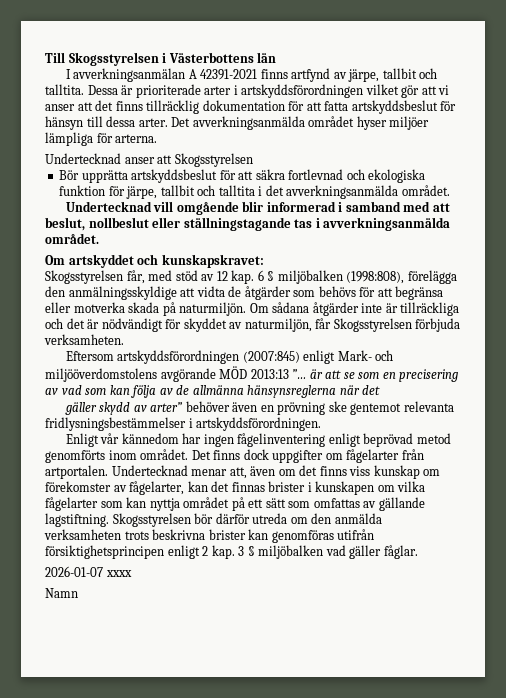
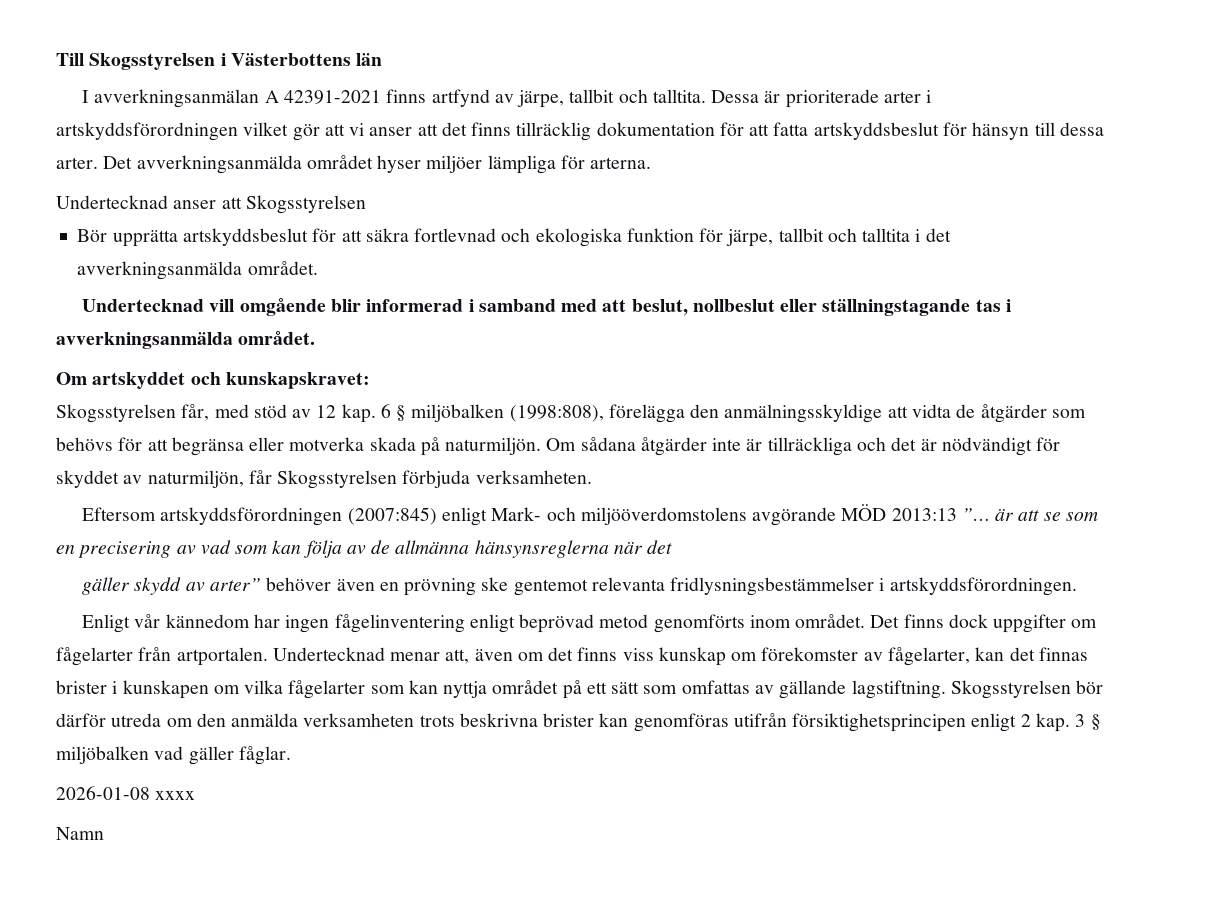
- 2026-01-07 xxxx
+ 2026-01-08 xxxx

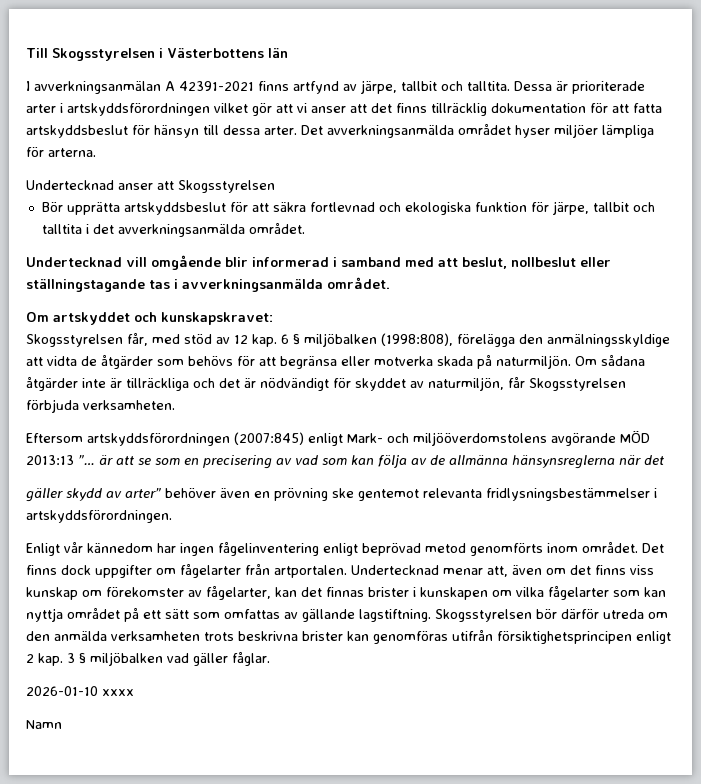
- 2026-01-08 xxxx
+ 2026-01-10 xxxx

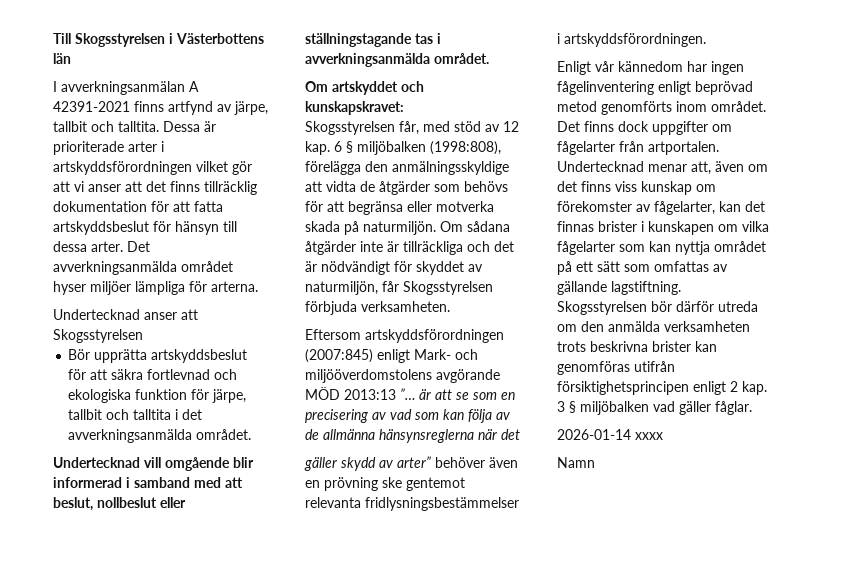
- 2026-01-10 xxxx
+ 2026-01-14 xxxx

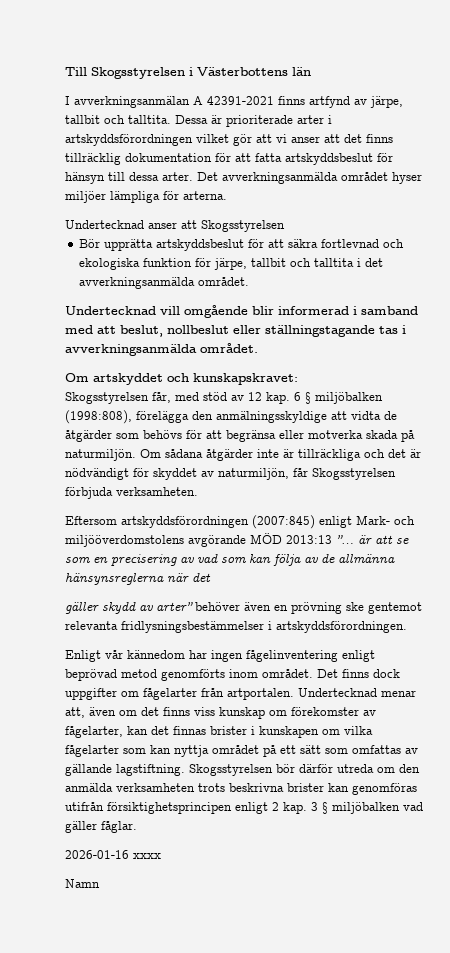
- 2026-01-14 xxxx
+ 2026-01-16 xxxx

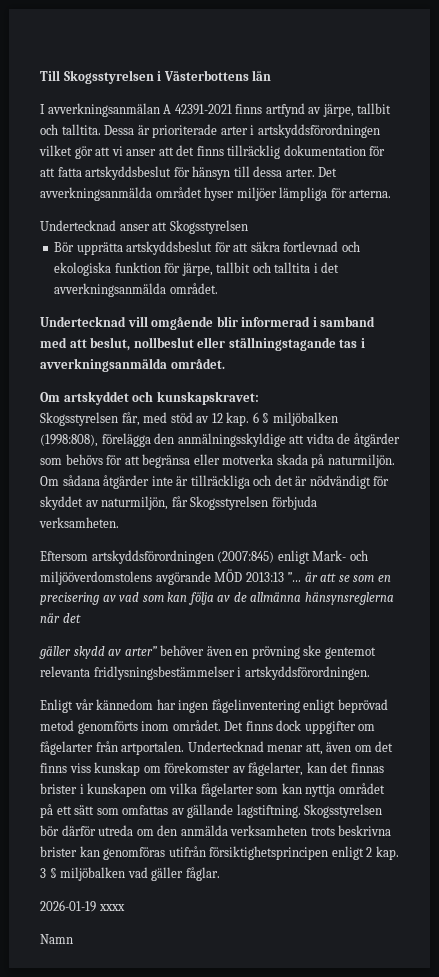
- 2026-01-16 xxxx
+ 2026-01-19 xxxx

